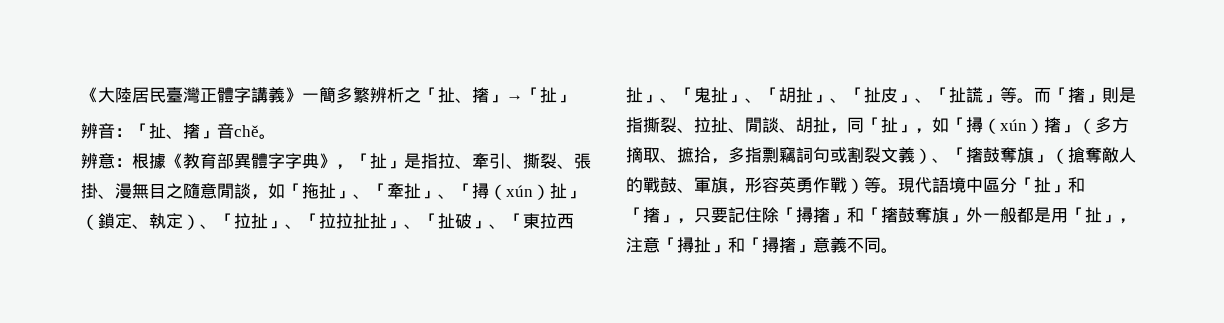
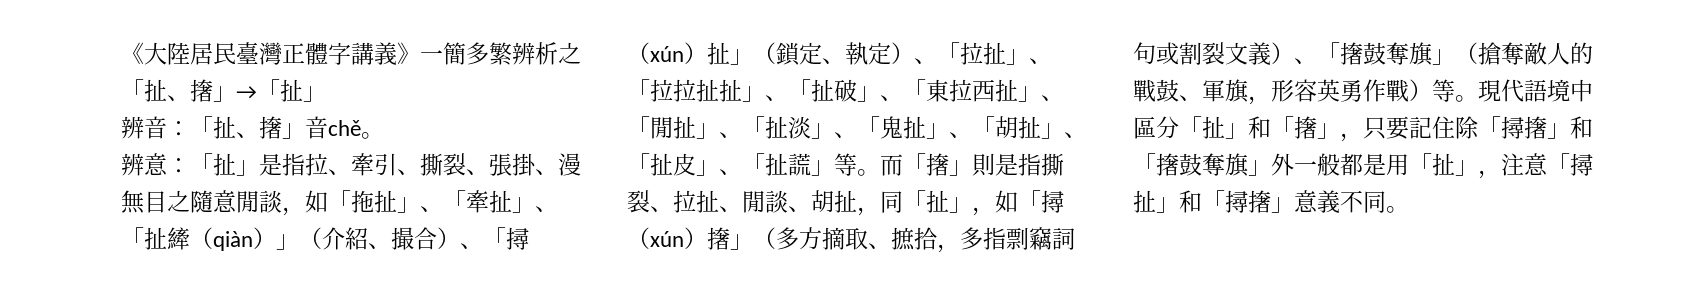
- 辨意：根據《教育部異體字字典》，「扯」是指拉、牽引、撕裂、張掛、漫無目之隨意閒談，如「拖扯」、「牽扯」、「撏（xún）扯」（鎖定、執定）、「拉扯」、「拉拉扯扯」、「扯破」、「東拉西扯」、「鬼扯」、「胡扯」、「扯皮」、「扯謊」等。
+ 辨意：「扯」是指拉、牽引、撕裂、張掛、漫無目之隨意閒談，如「拖扯」、「牽扯」、「扯縴（qiàn）」（介紹、撮合）、「撏（xún）扯」（鎖定、執定）、「拉扯」、「拉拉扯扯」、「扯破」、「東拉西扯」、「閒扯」、「扯淡」、「鬼扯」、「胡扯」、「扯皮」、「扯謊」等。

